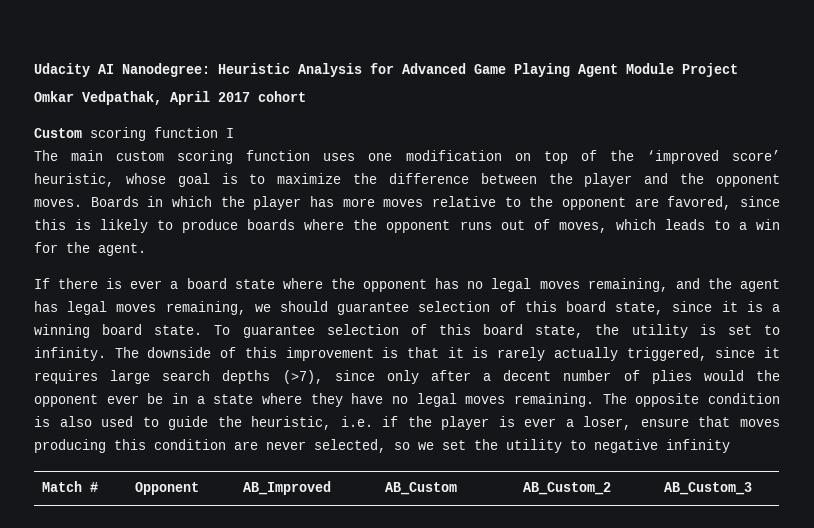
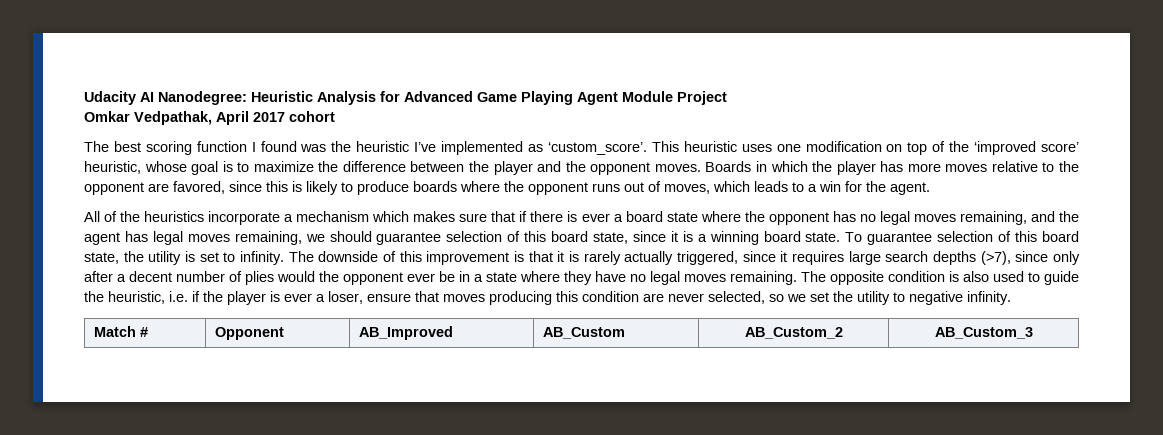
- Custom scoring function I
- The main custom scoring function uses one modification on top of the ‘improved score’ heuristic, whose goal is to maximize the difference between the player and the opponent moves.
+ The best scoring function I found was the heuristic I’ve implemented as ‘custom_score’. This heuristic uses one modification on top of the ‘improved score’ heuristic, whose goal is to maximize the difference between the player and the opponent moves.
- If there is ever a board state where the opponent has no legal moves remaining, and the agent has legal moves remaining, we should guarantee selection of this board state, since it is a winning board state.
+ All of the heuristics incorporate a mechanism which makes sure that if there is ever a board state where the opponent has no legal moves remaining, and the agent has legal moves remaining, we should guarantee selection of this board state, since it is a winning board state.
- The opposite condition is also used to guide the heuristic, i.e. if the player is ever a loser, ensure that moves producing this condition are never selected, so we set the utility to negative infinity
+ The opposite condition is also used to guide the heuristic, i.e. if the player is ever a loser, ensure that moves producing this condition are never selected, so we set the utility to negative infinity.

